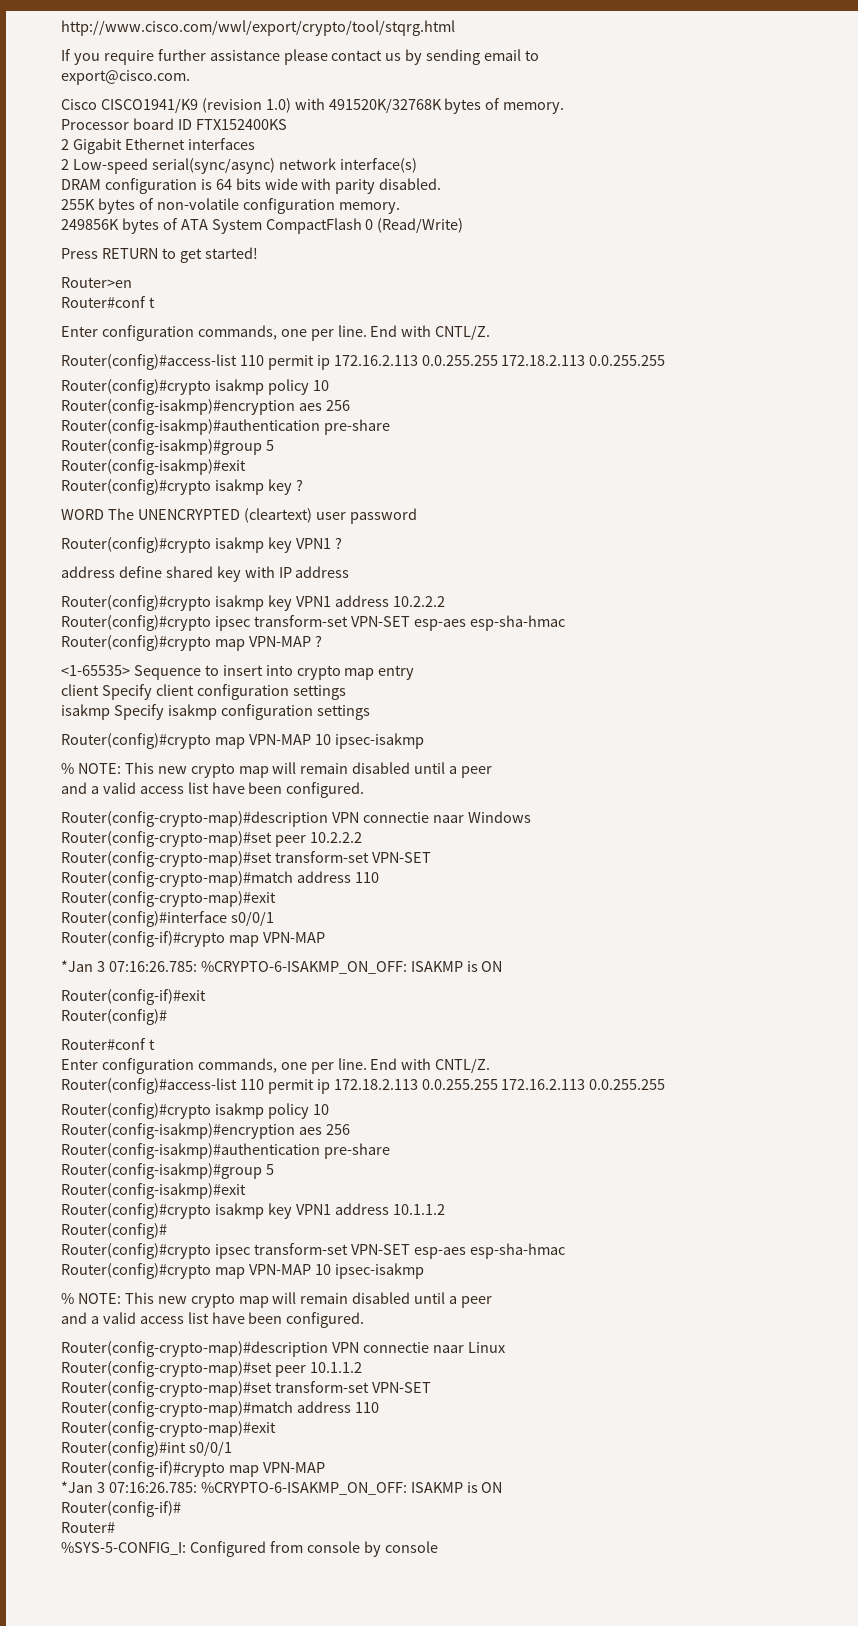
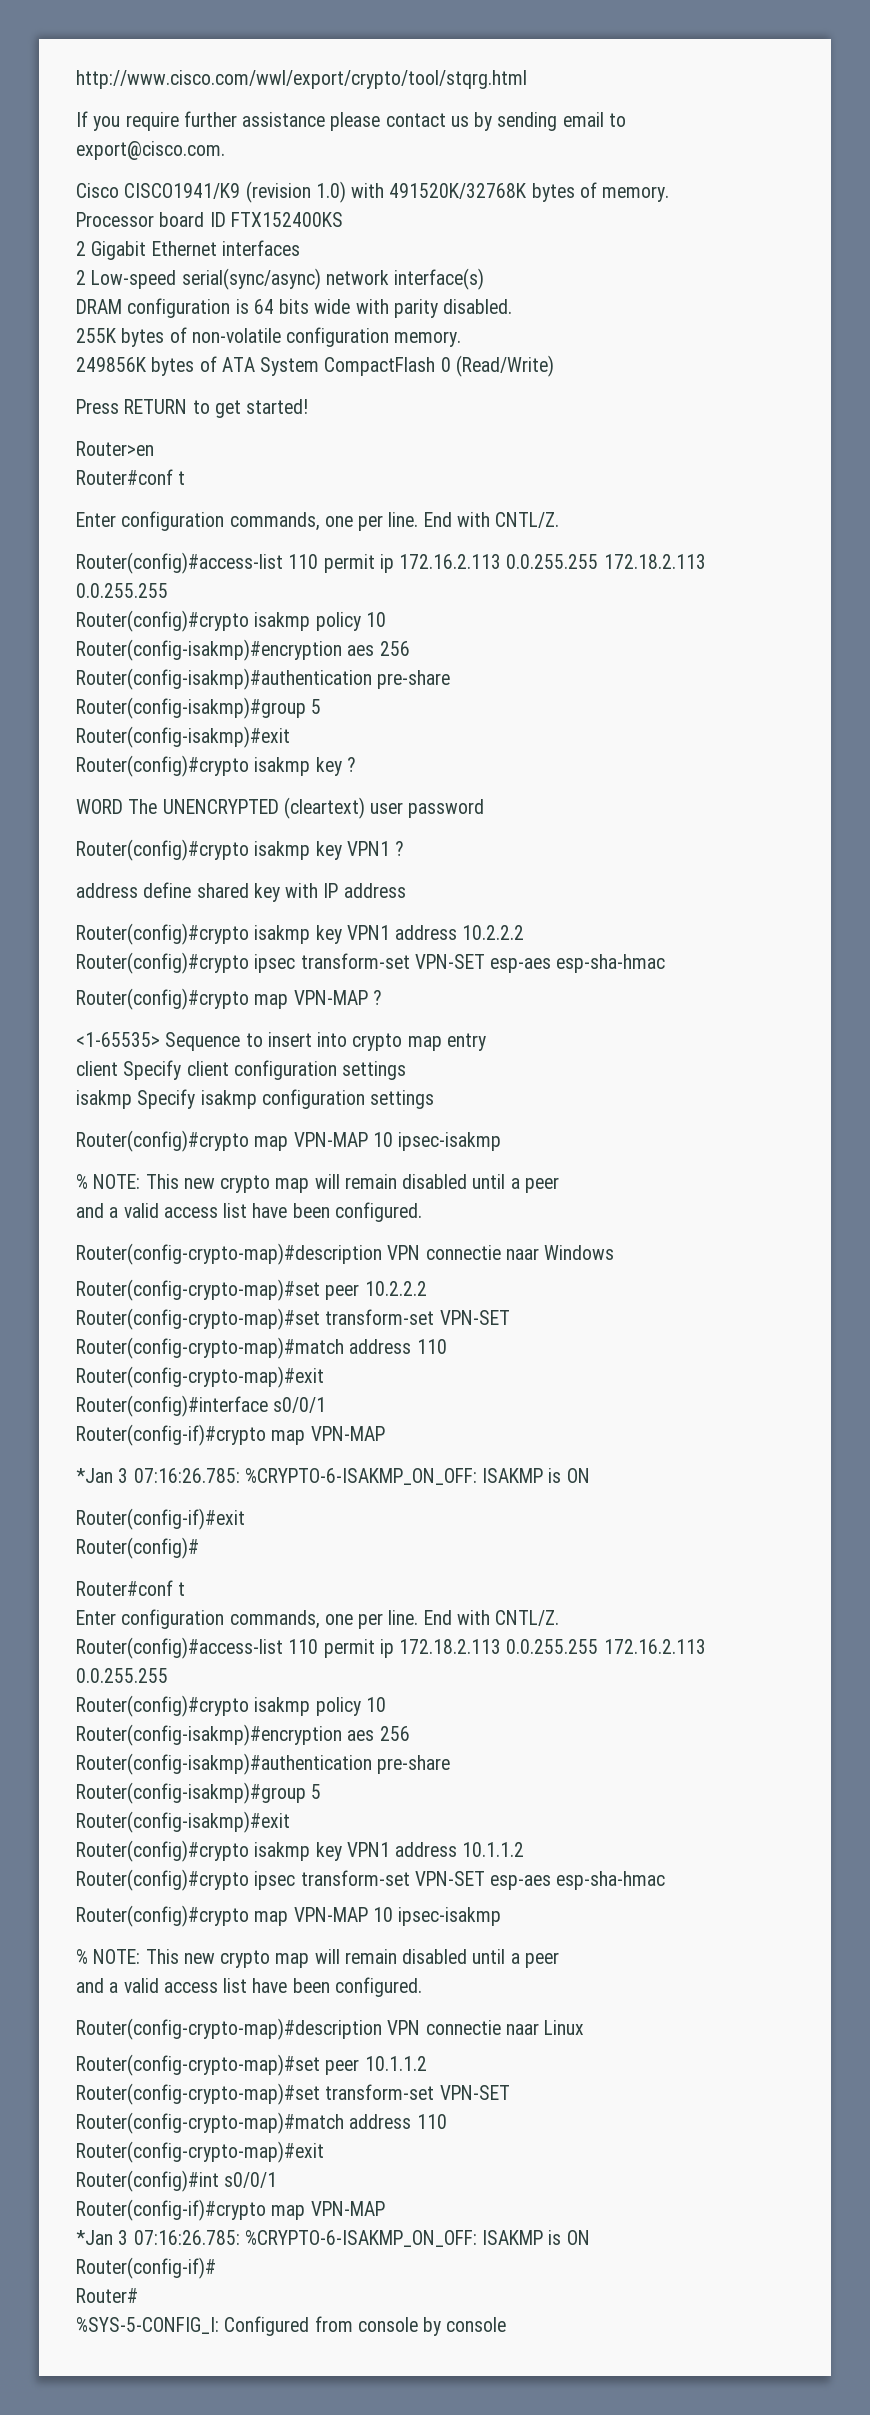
  Router(config)#crypto isakmp key VPN1 address 10.1.1.2
- Router(config)#

